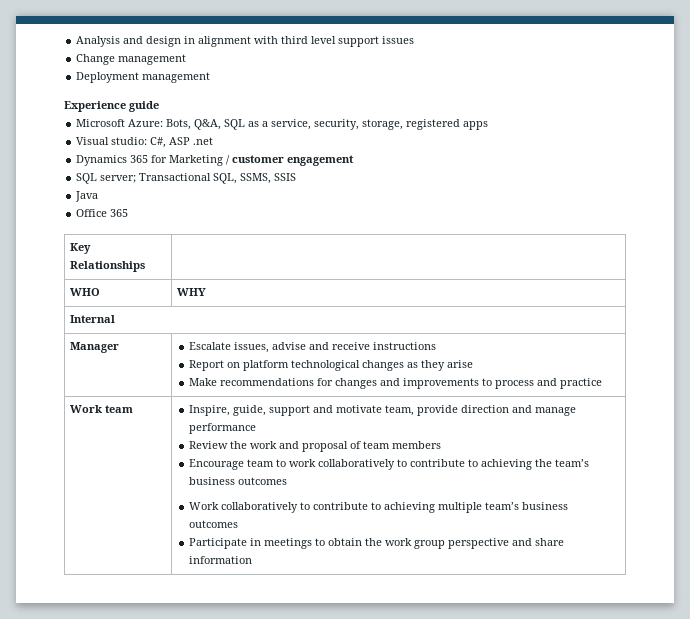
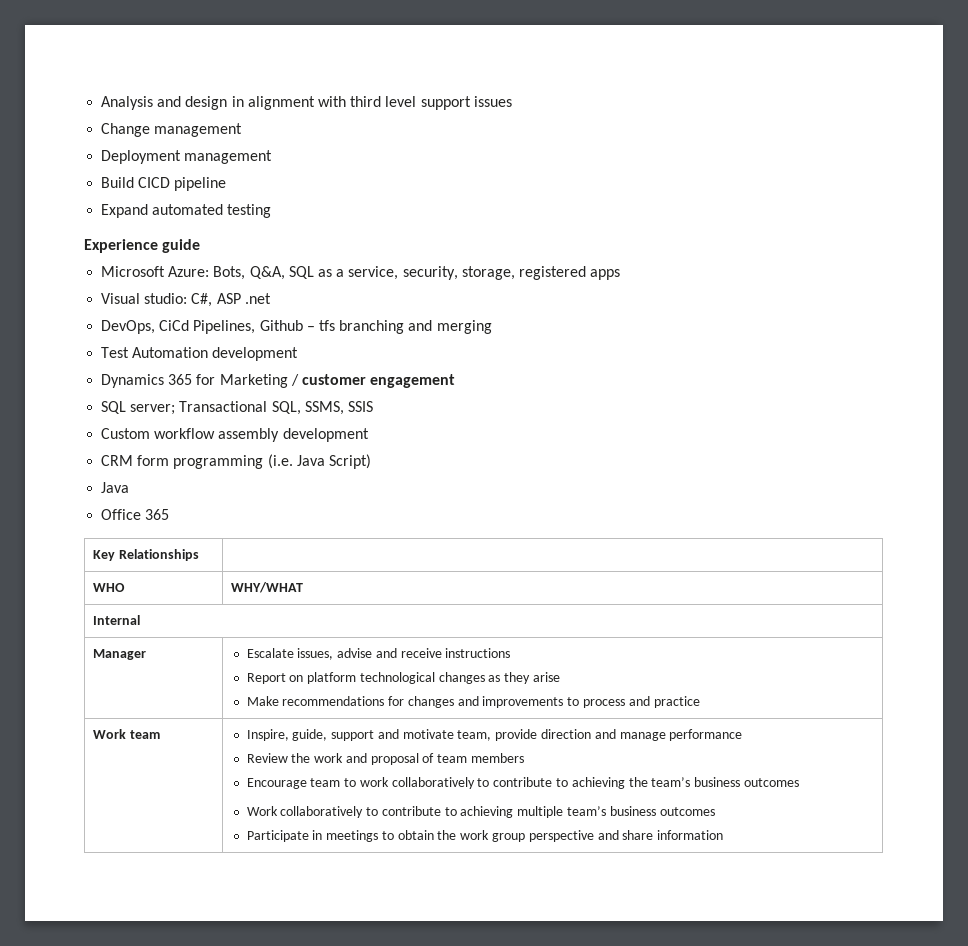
+ Build CICD pipeline
+ Expand automated testing
+ DevOps, CiCd Pipelines, Github – tfs branching and merging
+ Test Automation development
+ Custom workflow assembly development
+ CRM form programming (i.e. Java Script)
- WHO | WHY
+ WHO | WHY/WHAT

